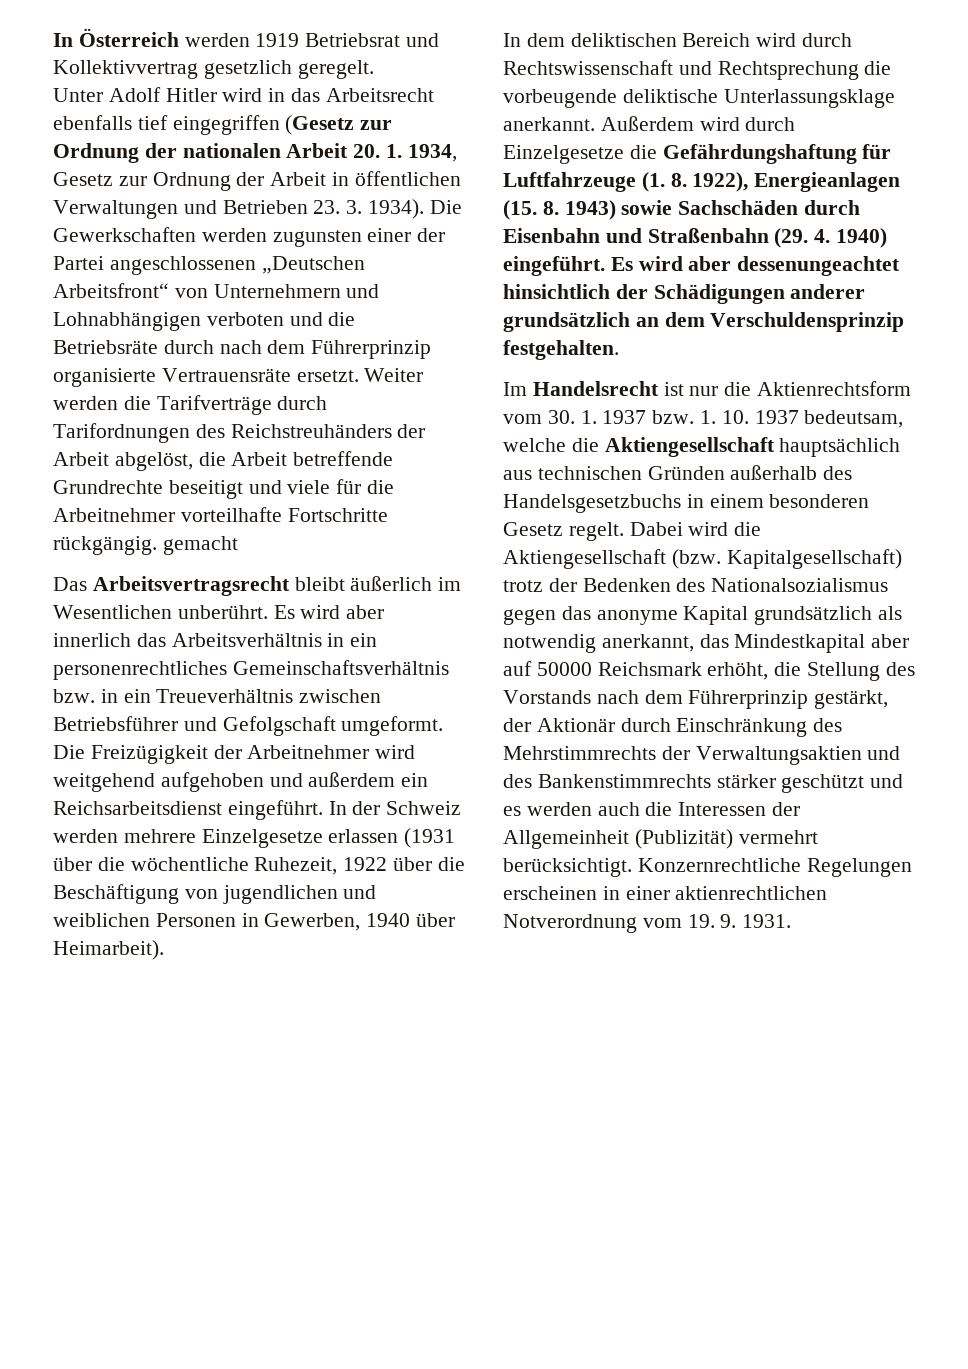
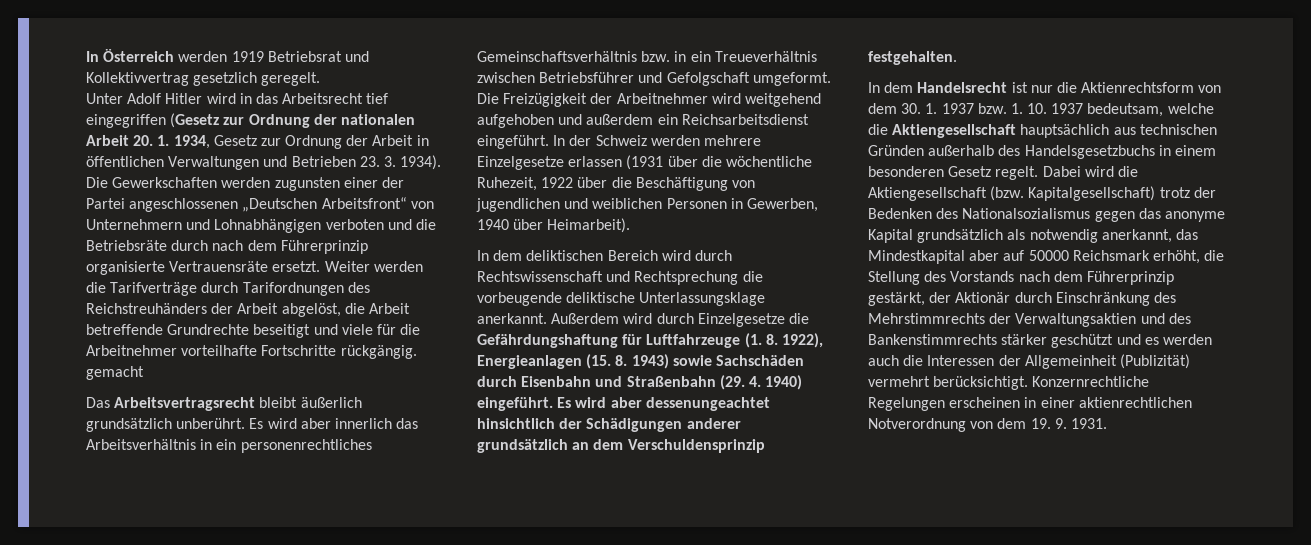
- Unter Adolf Hitler wird in das Arbeitsrecht ebenfalls tief eingegriffen (Gesetz zur Ordnung der nationalen Arbeit 20. 1. 1934, Gesetz zur Ordnung der Arbeit in öffentlichen Verwaltungen und Betrieben 23. 3. 1934).
+ Unter Adolf Hitler wird in das Arbeitsrecht tief eingegriffen (Gesetz zur Ordnung der nationalen Arbeit 20. 1. 1934, Gesetz zur Ordnung der Arbeit in öffentlichen Verwaltungen und Betrieben 23. 3. 1934).
- Das Arbeitsvertragsrecht bleibt äußerlich im Wesentlichen unberührt.
+ Das Arbeitsvertragsrecht bleibt äußerlich grundsätzlich unberührt.
- Im Handelsrecht ist nur die Aktienrechtsform vom 30. 1. 1937 bzw. 1. 10. 1937 bedeutsam, welche die Aktiengesellschaft hauptsächlich aus technischen Gründen außerhalb des Handelsgesetzbuchs in einem besonderen Gesetz regelt.
+ In dem Handelsrecht ist nur die Aktienrechtsform von dem 30. 1. 1937 bzw. 1. 10. 1937 bedeutsam, welche die Aktiengesellschaft hauptsächlich aus technischen Gründen außerhalb des Handelsgesetzbuchs in einem besonderen Gesetz regelt.
- Konzernrechtliche Regelungen erscheinen in einer aktienrechtlichen Notverordnung vom 19. 9. 1931.
+ Konzernrechtliche Regelungen erscheinen in einer aktienrechtlichen Notverordnung von dem 19. 9. 1931.

